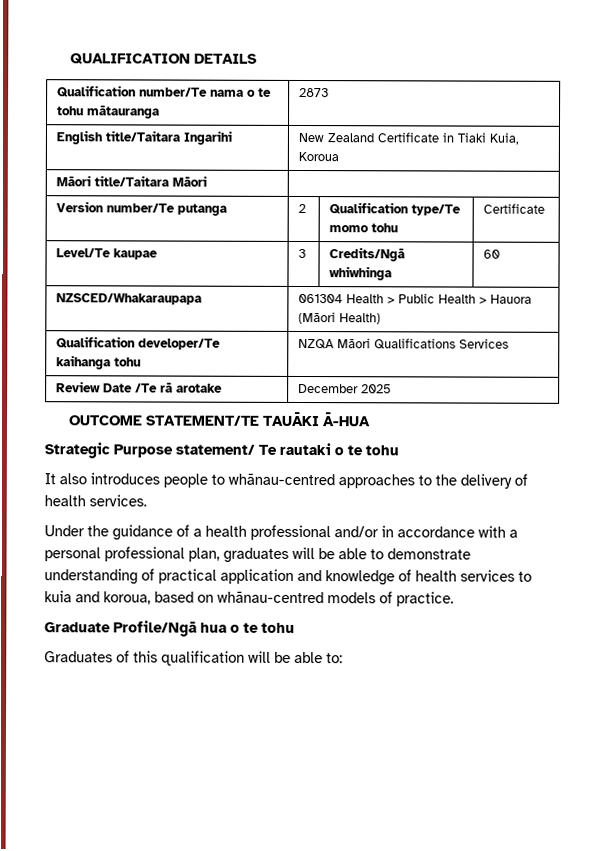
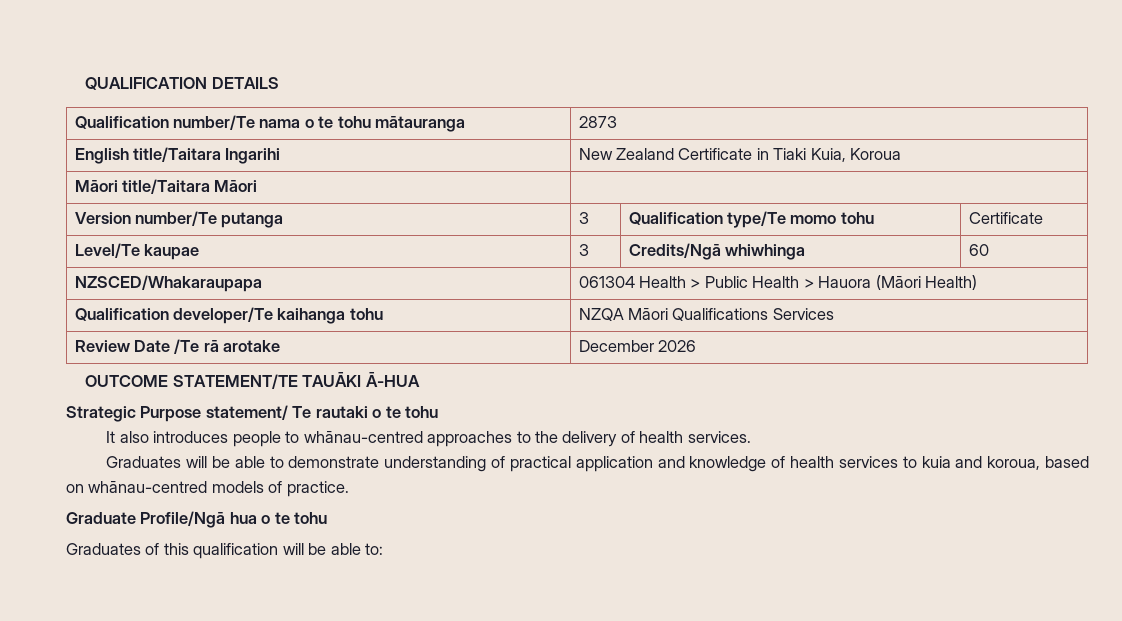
- Version number/Te putanga | 2 | Qualification type/Te momo tohu | Certificate
+ Version number/Te putanga | 3 | Qualification type/Te momo tohu | Certificate
- Review Date /Te rā arotake | December 2025
+ Review Date /Te rā arotake | December 2026
- Under the guidance of a health professional and/or in accordance with a personal professional plan, graduates will be able to demonstrate understanding of practical application and knowledge of health services to kuia and koroua, based on whānau-centred models of practice.
+ Graduates will be able to demonstrate understanding of practical application and knowledge of health services to kuia and koroua, based on whānau-centred models of practice.

